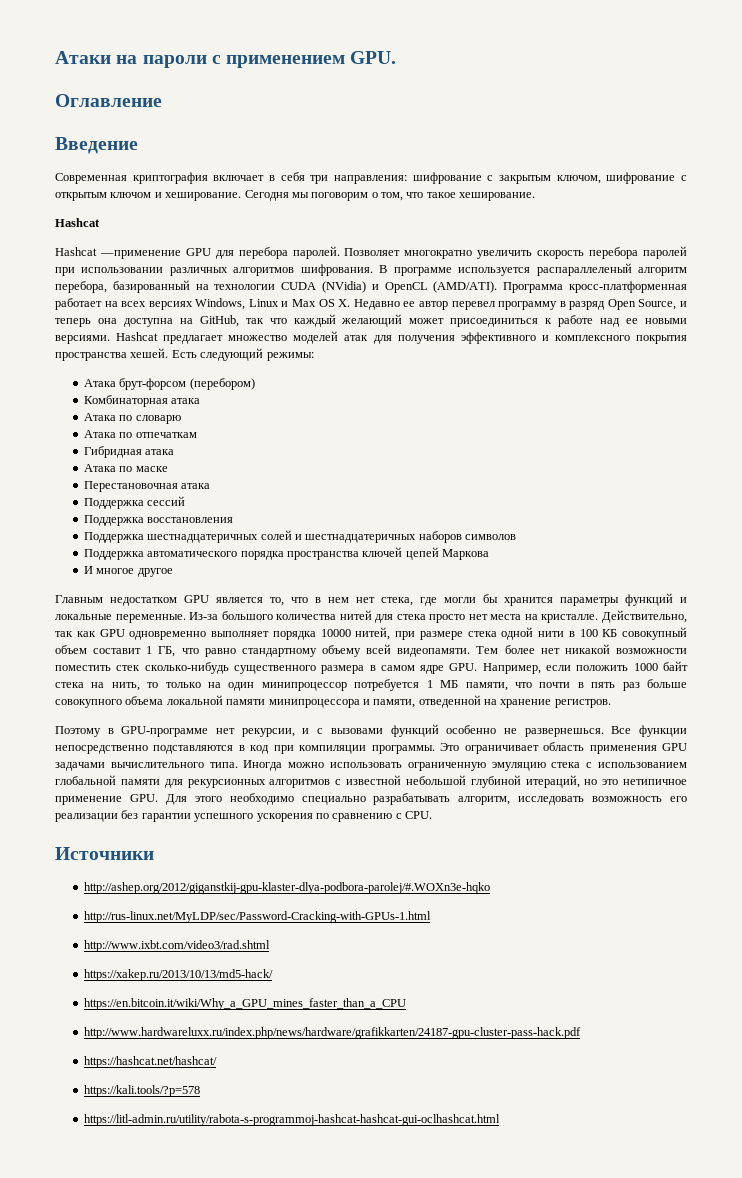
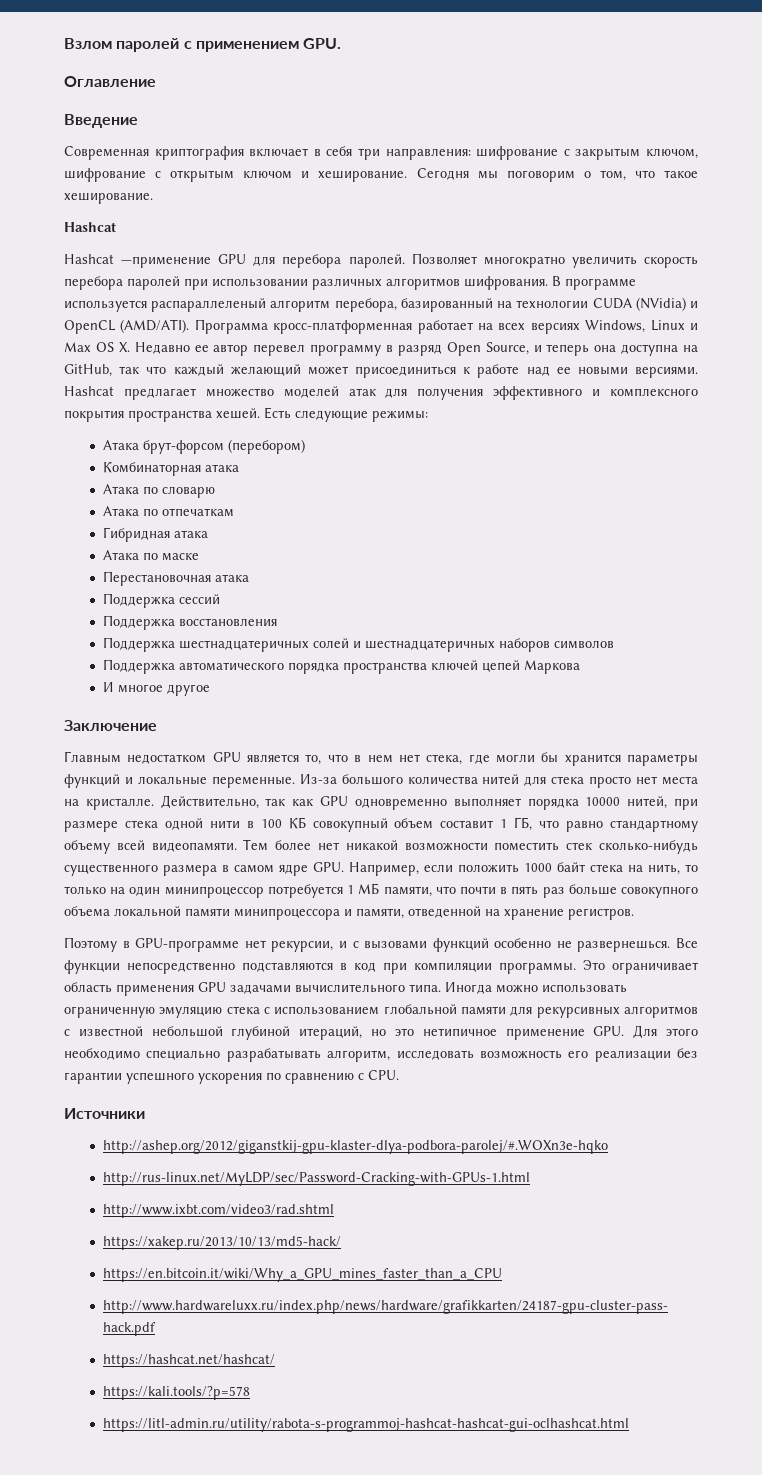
- Атаки на пароли с применением GPU.
+ Взлом паролей с применением GPU.
- Есть следующий режимы:
+ Есть следующие режимы:
+ Заключение
- Иногда можно использовать ограниченную эмуляцию стека с использованием глобальной памяти для рекурсионных алгоритмов с известной небольшой глубиной итераций, но это нетипичное применение GPU. Для этого необходимо специально разрабатывать алгоритм, исследовать возможность его реализации без гарантии успешного ускорения по сравнению с CPU.
+ Иногда можно использовать ограниченную эмуляцию стека с использованием глобальной памяти для рекурсивных алгоритмов с известной небольшой глубиной итераций, но это нетипичное применение GPU. Для этого необходимо специально разрабатывать алгоритм, исследовать возможность его реализации без гарантии успешного ускорения по сравнению с CPU.

